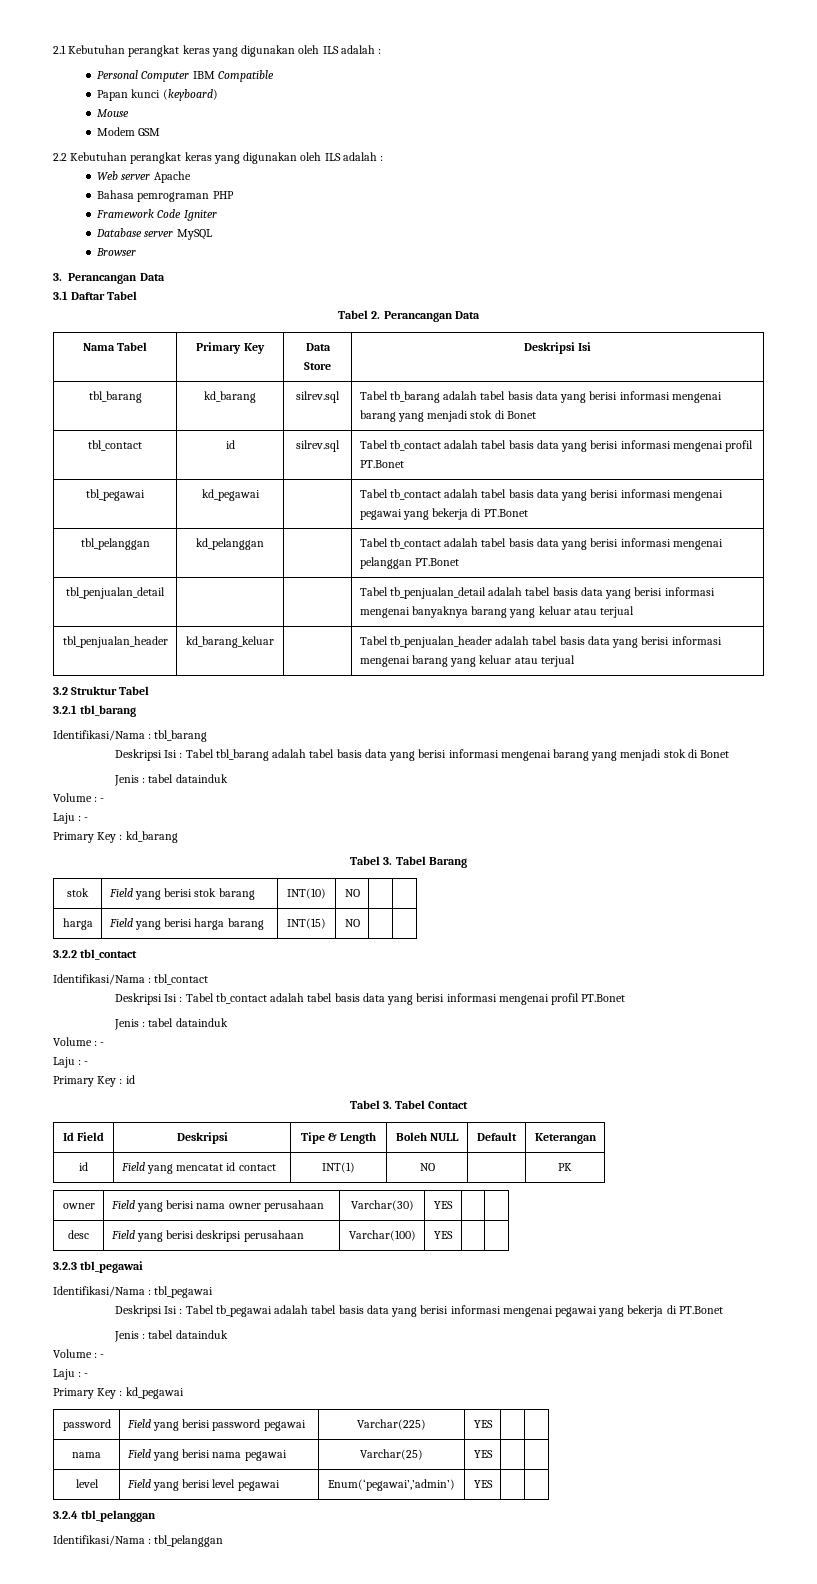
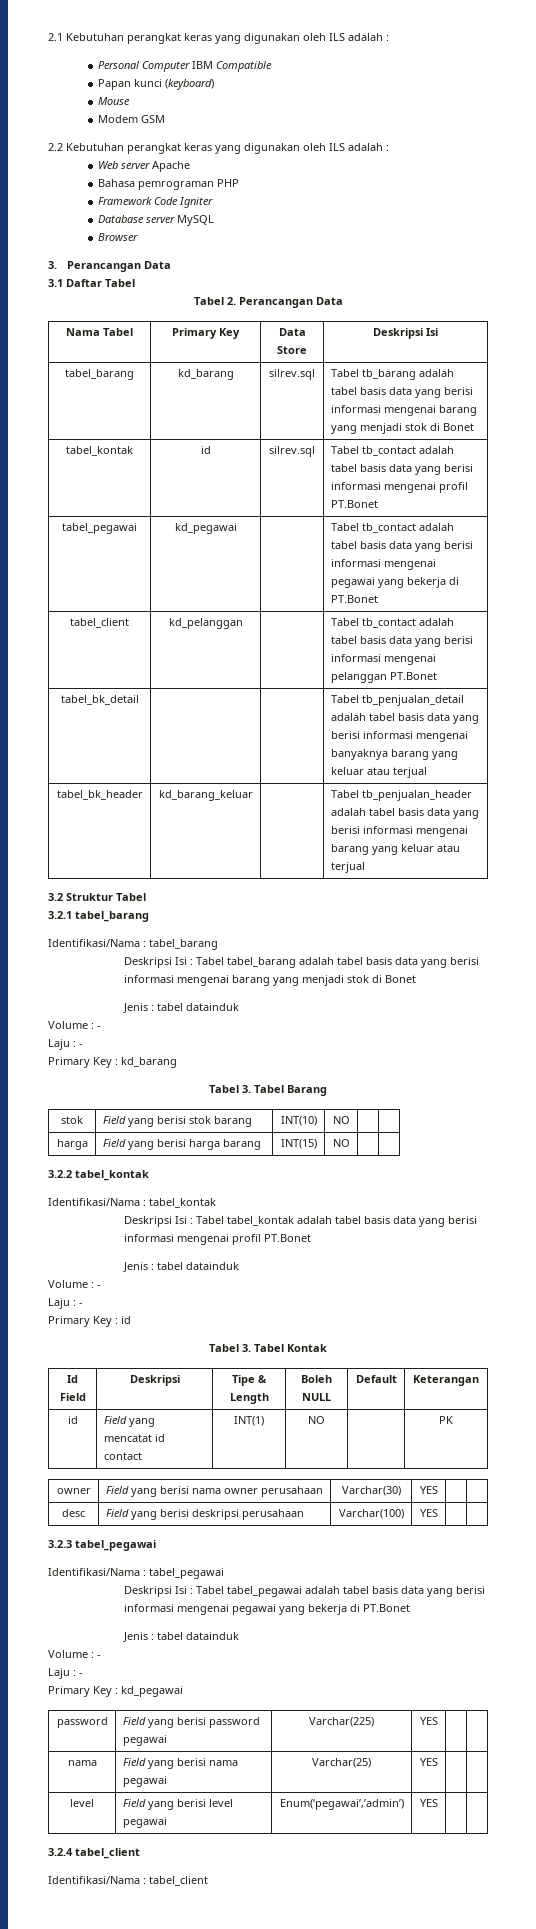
- tbl_barang | kd_barang | silrev.sql | Tabel tb_barang adalah tabel basis data yang berisi informasi mengenai barang yang menjadi stok di Bonet
+ tabel_barang | kd_barang | silrev.sql | Tabel tb_barang adalah tabel basis data yang berisi informasi mengenai barang yang menjadi stok di Bonet
- tbl_contact | id | silrev.sql | Tabel tb_contact adalah tabel basis data yang berisi informasi mengenai profil PT.Bonet
+ tabel_kontak | id | silrev.sql | Tabel tb_contact adalah tabel basis data yang berisi informasi mengenai profil PT.Bonet
- tbl_pegawai | kd_pegawai | | Tabel tb_contact adalah tabel basis data yang berisi informasi mengenai pegawai yang bekerja di PT.Bonet
+ tabel_pegawai | kd_pegawai | | Tabel tb_contact adalah tabel basis data yang berisi informasi mengenai pegawai yang bekerja di PT.Bonet
- tbl_pelanggan | kd_pelanggan | | Tabel tb_contact adalah tabel basis data yang berisi informasi mengenai pelanggan PT.Bonet
+ tabel_client | kd_pelanggan | | Tabel tb_contact adalah tabel basis data yang berisi informasi mengenai pelanggan PT.Bonet
- tbl_penjualan_detail | | | Tabel tb_penjualan_detail adalah tabel basis data yang berisi informasi mengenai banyaknya barang yang keluar atau terjual
+ tabel_bk_detail | | | Tabel tb_penjualan_detail adalah tabel basis data yang berisi informasi mengenai banyaknya barang yang keluar atau terjual
- tbl_penjualan_header | kd_barang_keluar | | Tabel tb_penjualan_header adalah tabel basis data yang berisi informasi mengenai barang yang keluar atau terjual
+ tabel_bk_header | kd_barang_keluar | | Tabel tb_penjualan_header adalah tabel basis data yang berisi informasi mengenai barang yang keluar atau terjual
- 3.2.1 tbl_barang
- Identifikasi/Nama : tbl_barang
- Deskripsi Isi : Tabel tbl_barang adalah tabel basis data yang berisi informasi mengenai barang yang menjadi stok di Bonet
+ 3.2.1 tabel_barang
+ Identifikasi/Nama : tabel_barang
+ Deskripsi Isi : Tabel tabel_barang adalah tabel basis data yang berisi informasi mengenai barang yang menjadi stok di Bonet
- 3.2.2 tbl_contact
- Identifikasi/Nama : tbl_contact
- Deskripsi Isi : Tabel tb_contact adalah tabel basis data yang berisi informasi mengenai profil PT.Bonet
+ 3.2.2 tabel_kontak
+ Identifikasi/Nama : tabel_kontak
+ Deskripsi Isi : Tabel tabel_kontak adalah tabel basis data yang berisi informasi mengenai profil PT.Bonet
- Tabel 3. Tabel Contact
+ Tabel 3. Tabel Kontak
- 3.2.3 tbl_pegawai
- Identifikasi/Nama : tbl_pegawai
- Deskripsi Isi : Tabel tb_pegawai adalah tabel basis data yang berisi informasi mengenai pegawai yang bekerja di PT.Bonet
+ 3.2.3 tabel_pegawai
+ Identifikasi/Nama : tabel_pegawai
+ Deskripsi Isi : Tabel tabel_pegawai adalah tabel basis data yang berisi informasi mengenai pegawai yang bekerja di PT.Bonet
- 3.2.4 tbl_pelanggan
- Identifikasi/Nama : tbl_pelanggan
+ 3.2.4 tabel_client
+ Identifikasi/Nama : tabel_client

